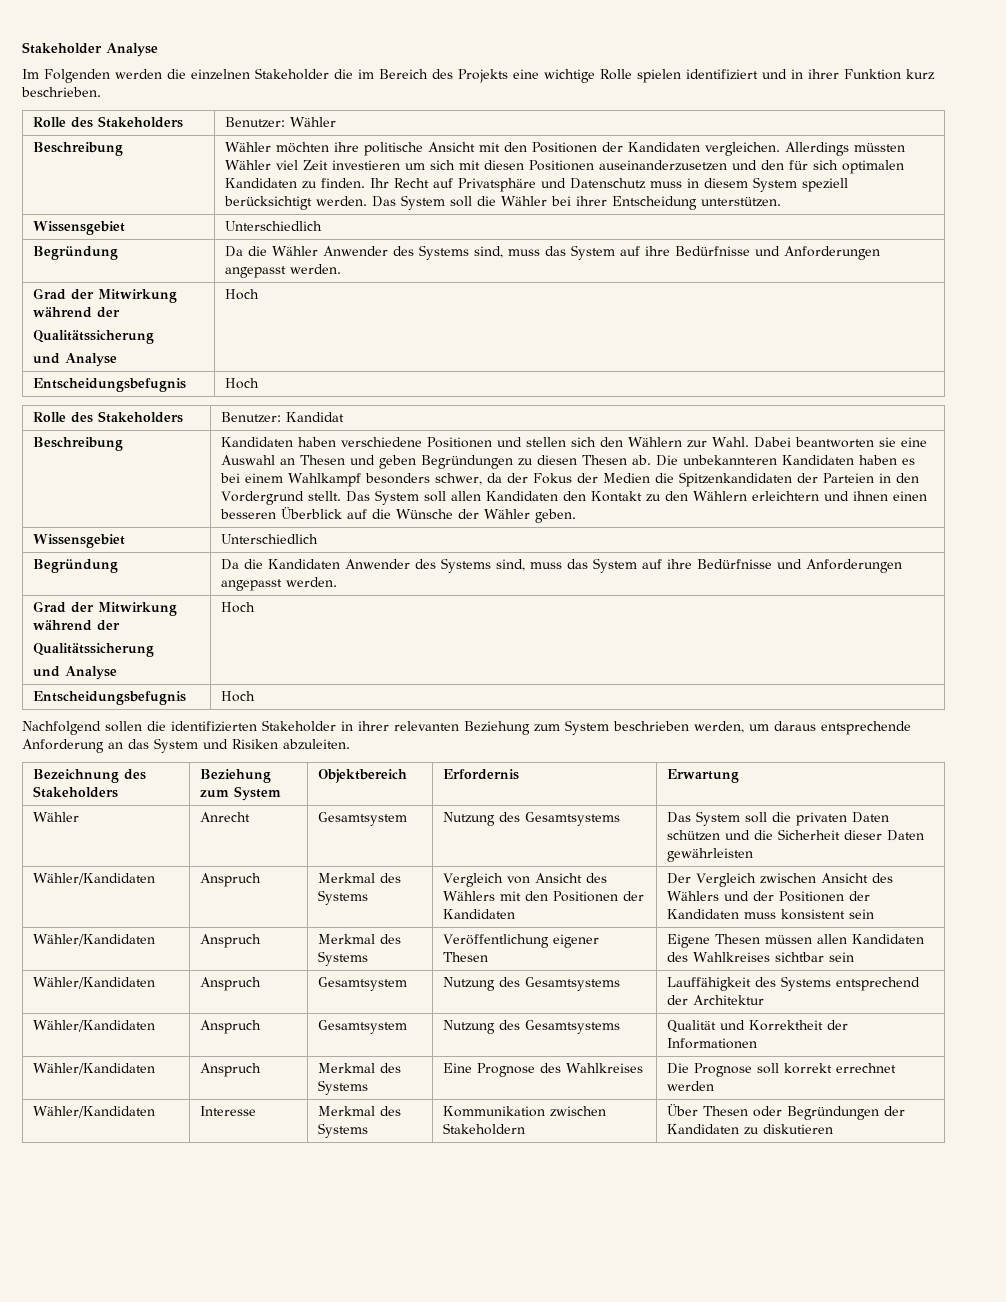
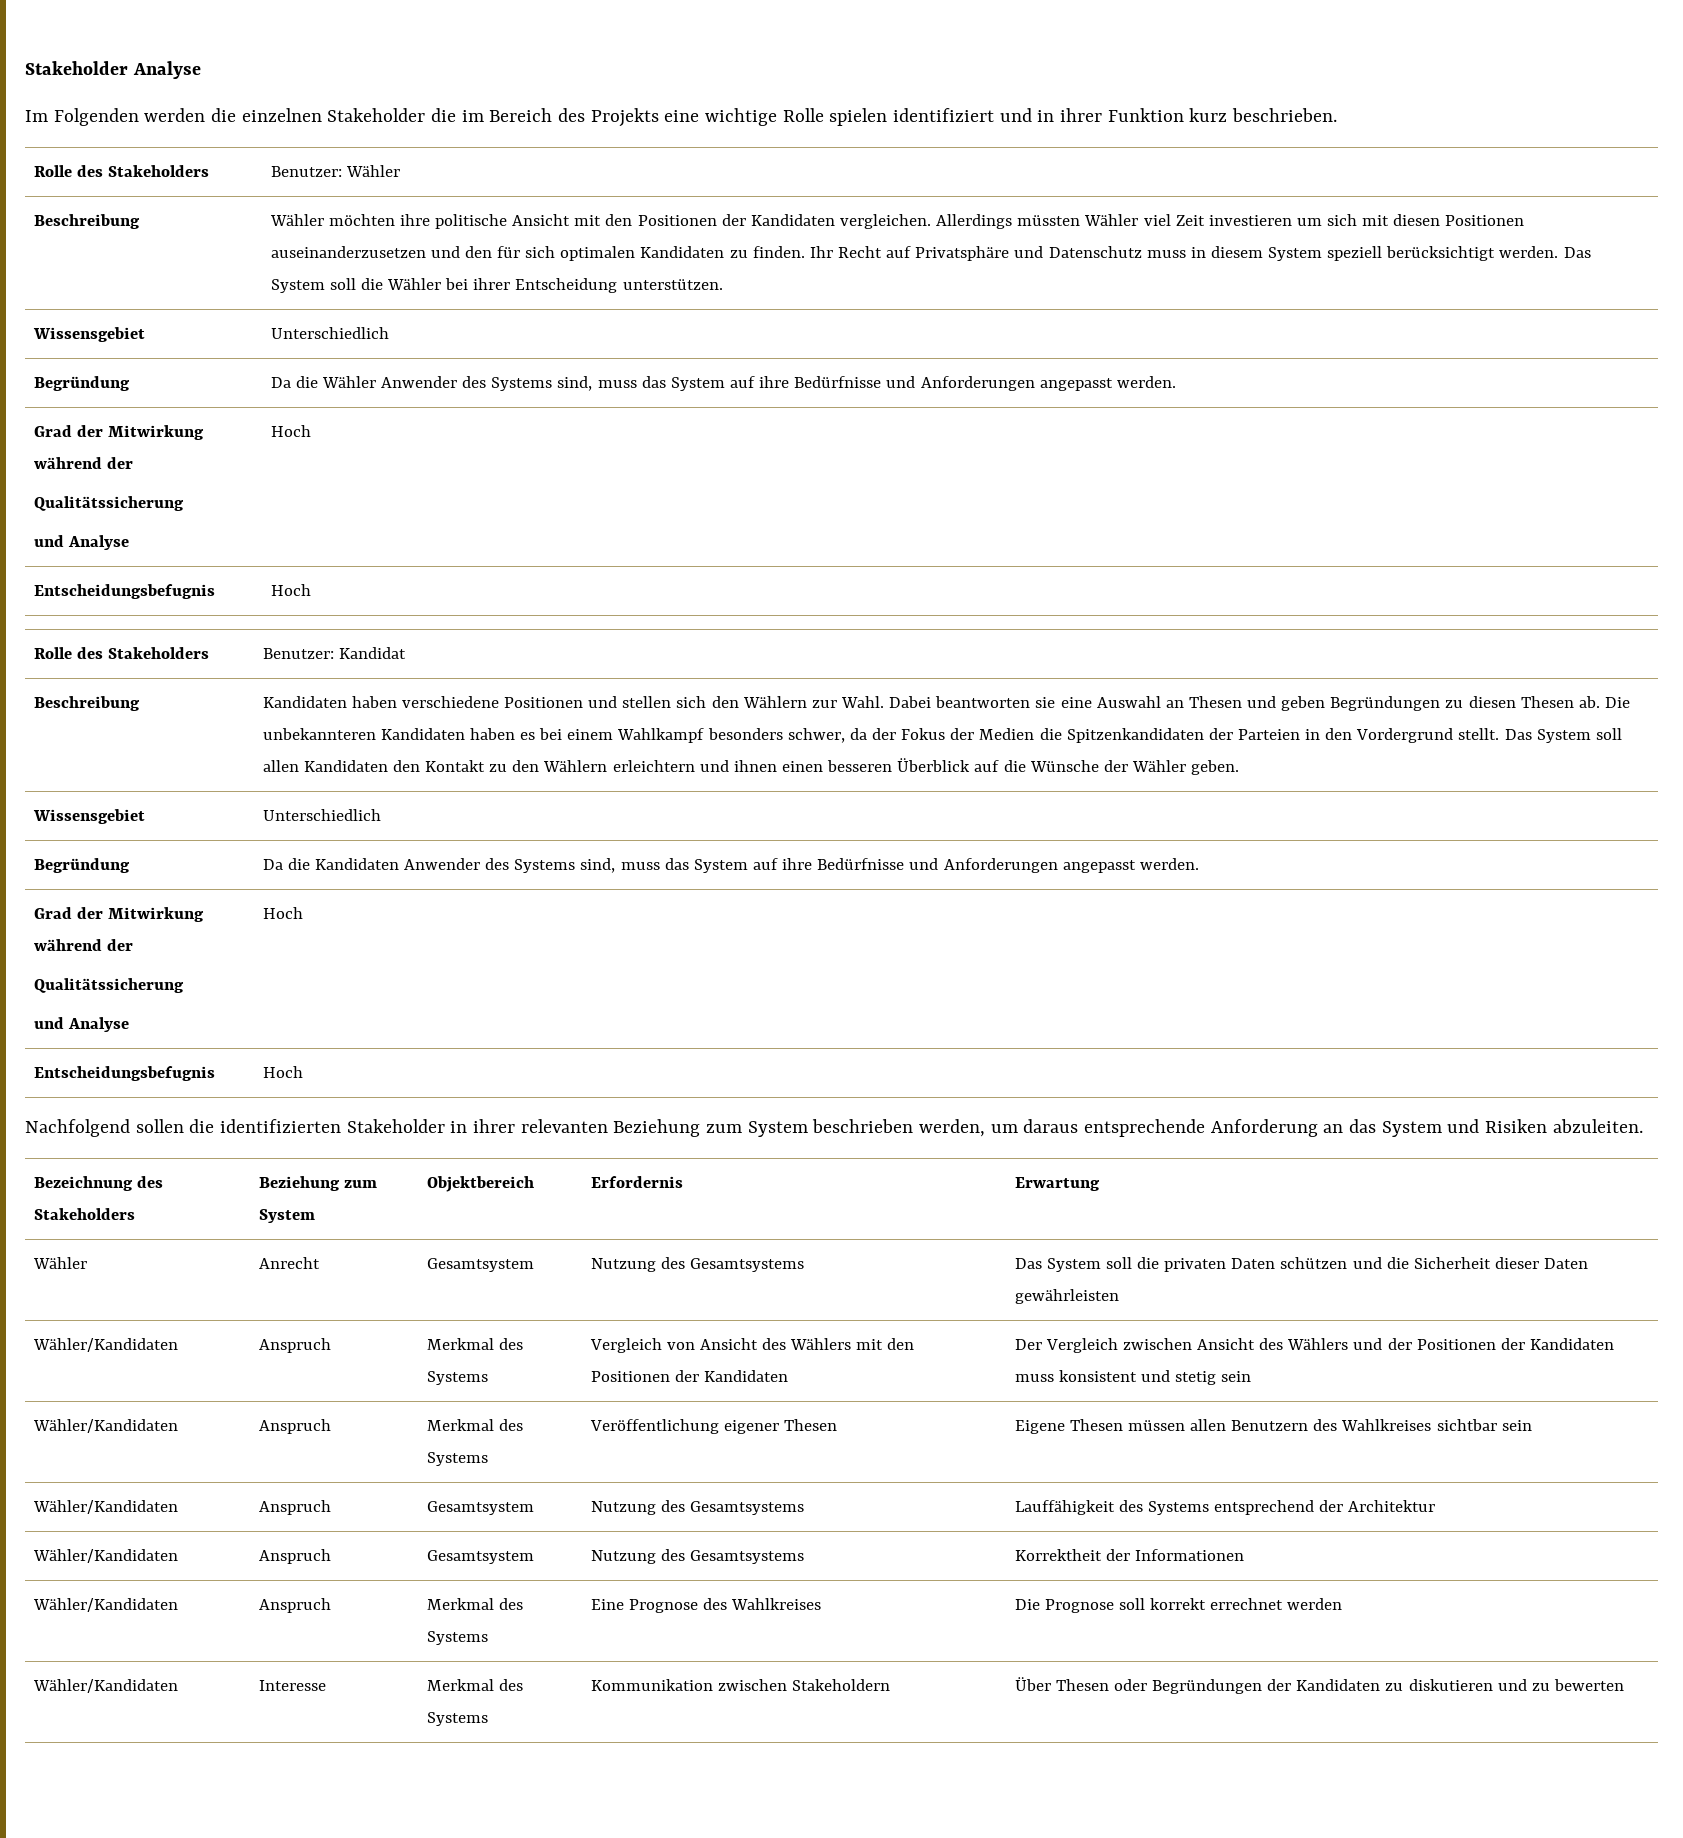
- Wähler/Kandidaten | Anspruch | Merkmal des Systems | Vergleich von Ansicht des Wählers mit den Positionen der Kandidaten | Der Vergleich zwischen Ansicht des Wählers und der Positionen der Kandidaten muss konsistent sein
+ Wähler/Kandidaten | Anspruch | Merkmal des Systems | Vergleich von Ansicht des Wählers mit den Positionen der Kandidaten | Der Vergleich zwischen Ansicht des Wählers und der Positionen der Kandidaten muss konsistent und stetig sein
- Wähler/Kandidaten | Anspruch | Merkmal des Systems | Veröffentlichung eigener Thesen | Eigene Thesen müssen allen Kandidaten des Wahlkreises sichtbar sein
+ Wähler/Kandidaten | Anspruch | Merkmal des Systems | Veröffentlichung eigener Thesen | Eigene Thesen müssen allen Benutzern des Wahlkreises sichtbar sein
- Wähler/Kandidaten | Anspruch | Gesamtsystem | Nutzung des Gesamtsystems | Qualität und Korrektheit der Informationen
+ Wähler/Kandidaten | Anspruch | Gesamtsystem | Nutzung des Gesamtsystems | Korrektheit der Informationen
- Wähler/Kandidaten | Interesse | Merkmal des Systems | Kommunikation zwischen Stakeholdern | Über Thesen oder Begründungen der Kandidaten zu diskutieren
+ Wähler/Kandidaten | Interesse | Merkmal des Systems | Kommunikation zwischen Stakeholdern | Über Thesen oder Begründungen der Kandidaten zu diskutieren und zu bewerten

